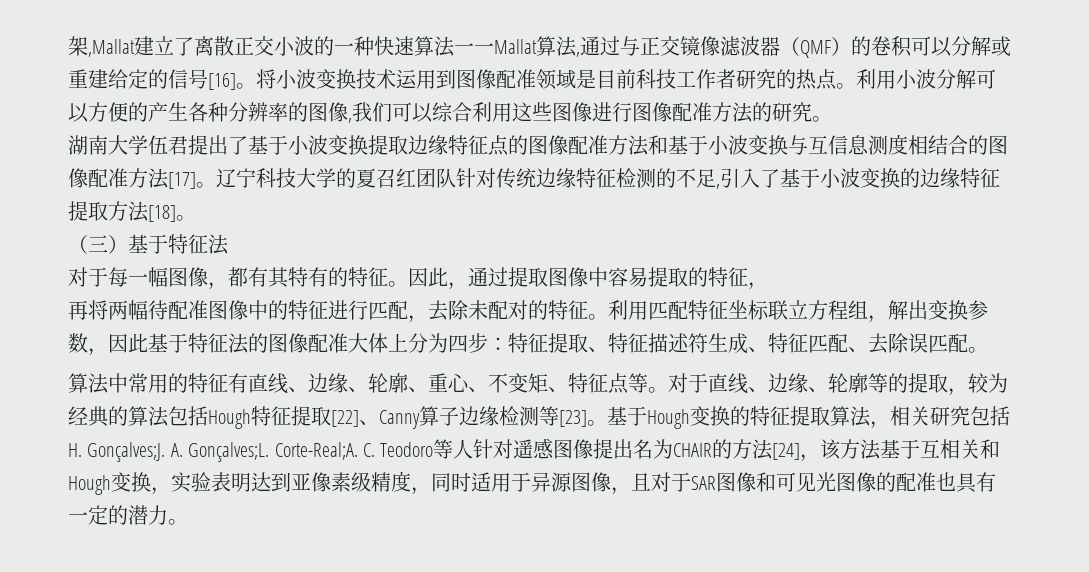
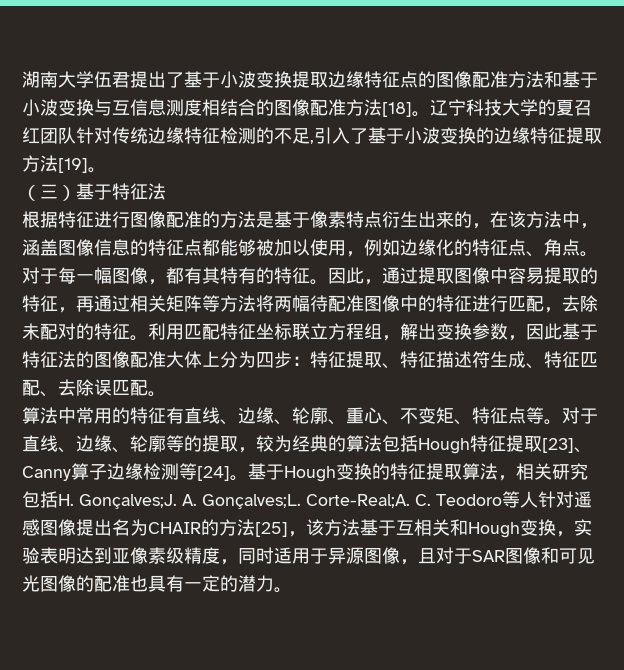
- 架,Mallat建立了离散正交小波的一种快速算法一一Mallat算法,通过与正交镜像滤波器（QMF）的卷积可以分解或重建给定的信号[16]。将小波变换技术运用到图像配准领域是目前科技工作者研究的热点。利用小波分解可以方便的产生各种分辨率的图像,我们可以综合利用这些图像进行图像配准方法的研究。
- 湖南大学伍君提出了基于小波变换提取边缘特征点的图像配准方法和基于小波变换与互信息测度相结合的图像配准方法[17]。
+ 湖南大学伍君提出了基于小波变换提取边缘特征点的图像配准方法和基于小波变换与互信息测度相结合的图像配准方法[18]。
- 辽宁科技大学的夏召红团队针对传统边缘特征检测的不足,引入了基于小波变换的边缘特征提取方法[18]。
+ 辽宁科技大学的夏召红团队针对传统边缘特征检测的不足,引入了基于小波变换的边缘特征提取方法[19]。
+ 根据特征进行图像配准的方法是基于像素特点衍生出来的，在该方法中，涵盖图像信息的特征点都能够被加以使用，例如边缘化的特征点、角点。
- 因此，通过提取图像中容易提取的特征，
- 再将两幅待配准图像中的特征进行匹配，去除未配对的特征。
+ 因此，通过提取图像中容易提取的特征，再通过相关矩阵等方法将两幅待配准图像中的特征进行匹配，去除未配对的特征。
- 对于直线、边缘、轮廓等的提取，较为经典的算法包括Hough特征提取[22]、Canny算子边缘检测等[23]。
+ 对于直线、边缘、轮廓等的提取，较为经典的算法包括Hough特征提取[23]、Canny算子边缘检测等[24]。
- C. Teodoro等人针对遥感图像提出名为CHAIR的方法[24]，该方法基于互相关和Hough变换，实验表明达到亚像素级精度，同时适用于异源图像，且对于SAR图像和可见光图像的配准也具有一定的潜力。
+ C. Teodoro等人针对遥感图像提出名为CHAIR的方法[25]，该方法基于互相关和Hough变换，实验表明达到亚像素级精度，同时适用于异源图像，且对于SAR图像和可见光图像的配准也具有一定的潜力。

